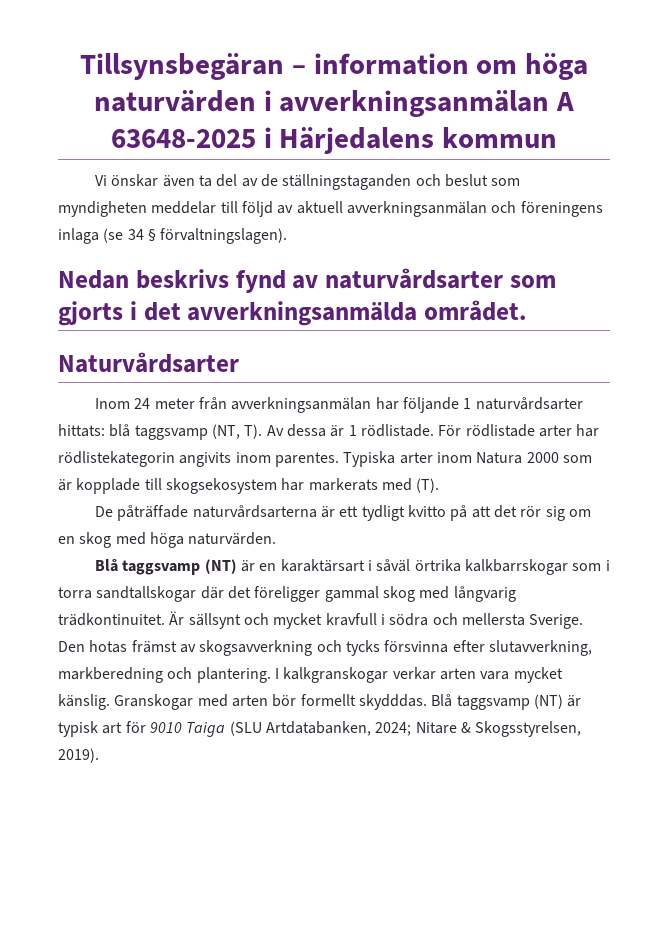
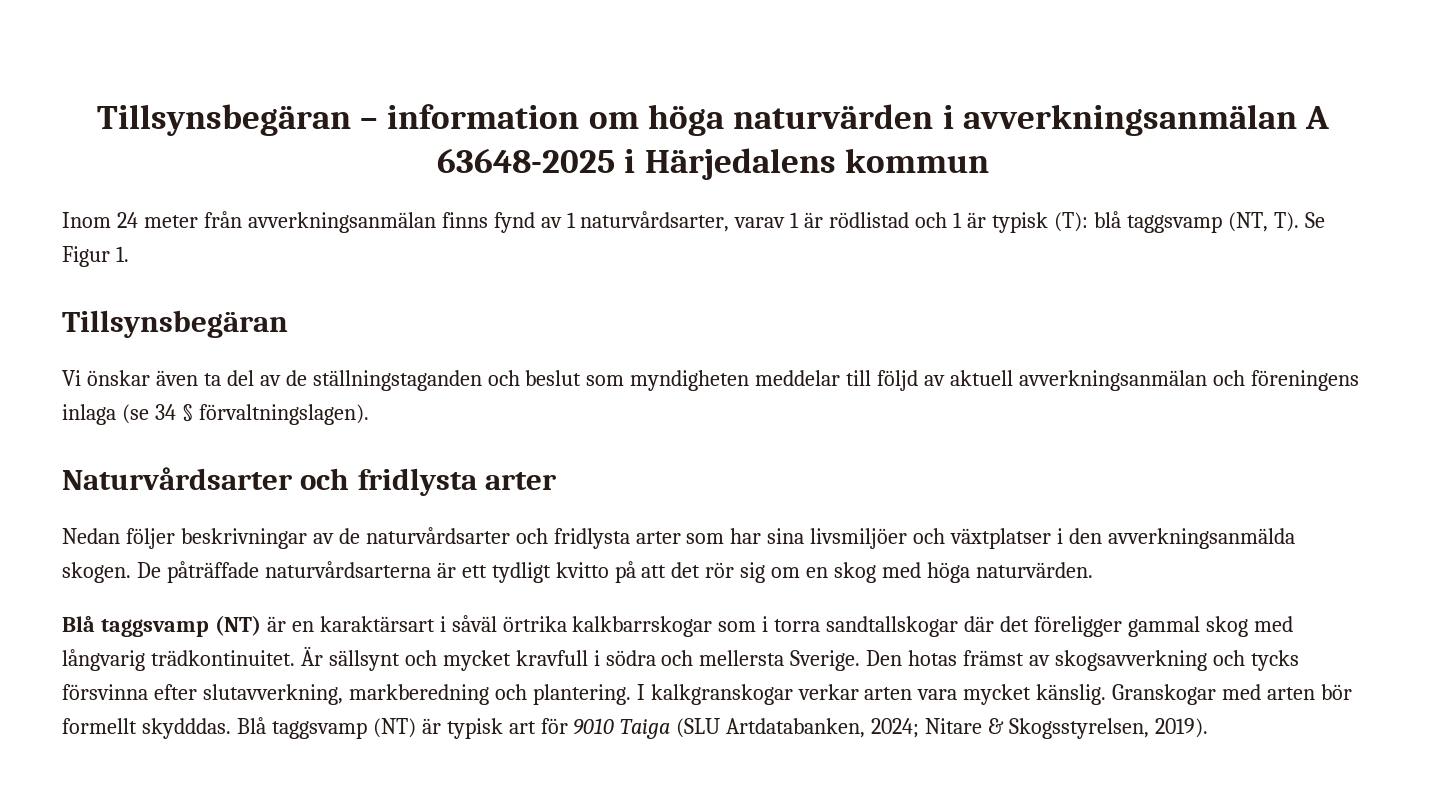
+ Inom 24 meter från avverkningsanmälan finns fynd av 1 naturvårdsarter, varav 1 är rödlistad och 1 är typisk (T): blå taggsvamp (NT, T). Se Figur 1.
+ Tillsynsbegäran
- Nedan beskrivs fynd av naturvårdsarter som gjorts i det avverkningsanmälda området.
- Naturvårdsarter
- Inom 24 meter från avverkningsanmälan har följande 1 naturvårdsarter hittats: blå taggsvamp (NT, T). Av dessa är 1 rödlistade. För rödlistade arter har rödlistekategorin angivits inom parentes. Typiska arter inom Natura 2000 som är kopplade till skogsekosystem har markerats med (T).
- De påträffade naturvårdsarterna är ett tydligt kvitto på att det rör sig om en skog med höga naturvärden.
+ Naturvårdsarter och fridlysta arter
+ Nedan följer beskrivningar av de naturvårdsarter och fridlysta arter som har sina livsmiljöer och växtplatser i den avverkningsanmälda skogen. De påträffade naturvårdsarterna är ett tydligt kvitto på att det rör sig om en skog med höga naturvärden.

